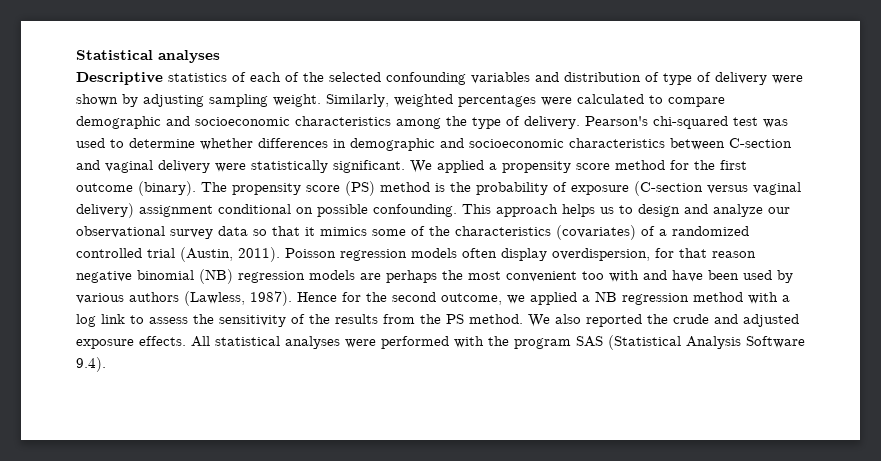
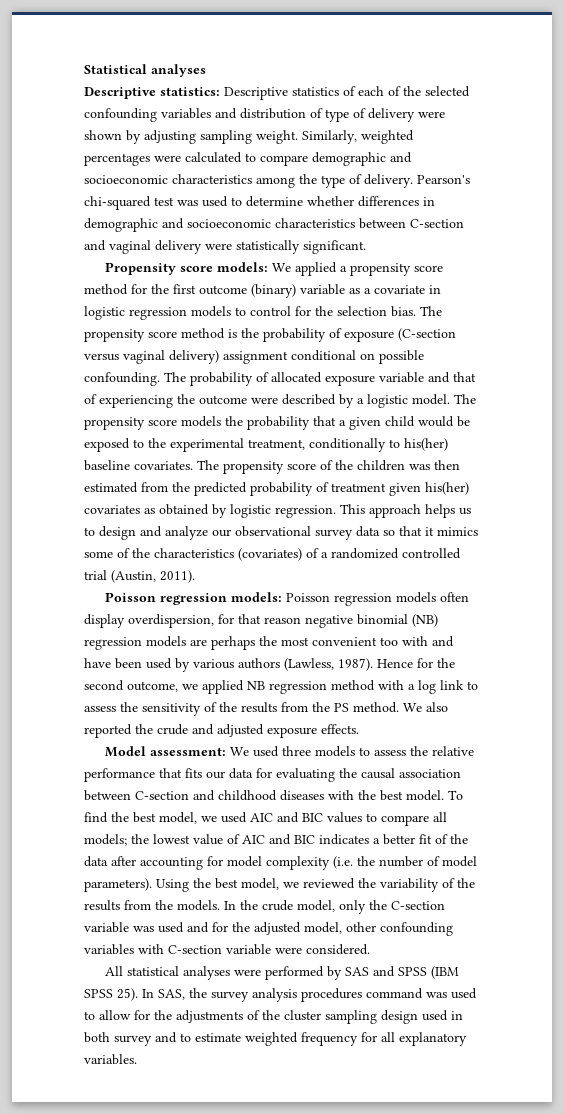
- Descriptive statistics of each of the selected confounding variables and distribution of type of delivery were shown by adjusting sampling weight.
+ Descriptive statistics: Descriptive statistics of each of the selected confounding variables and distribution of type of delivery were shown by adjusting sampling weight.
- Pearson's chi-squared test was used to determine whether differences in demographic and socioeconomic characteristics between C-section and vaginal delivery were statistically significant. We applied a propensity score method for the first outcome (binary). The propensity score (PS) method is the probability of exposure (C-section versus vaginal delivery) assignment conditional on possible confounding.
+ Pearson's chi-squared test was used to determine whether differences in demographic and socioeconomic characteristics between C-section and vaginal delivery were statistically significant.
+ Propensity score models: We applied a propensity score method for the first outcome (binary) variable as a covariate in logistic regression models to control for the selection bias. The propensity score method is the probability of exposure (C-section versus vaginal delivery) assignment conditional on possible confounding.
+ The probability of allocated exposure variable and that of experiencing the outcome were described by a logistic model. The propensity score models the probability that a given child would be exposed to the experimental treatment, conditionally to his(her) baseline covariates. The propensity score of the children was then estimated from the predicted probability of treatment given his(her) covariates as obtained by logistic regression.
- This approach helps us to design and analyze our observational survey data so that it mimics some of the characteristics (covariates) of a randomized controlled trial (Austin, 2011). Poisson regression models often display overdispersion, for that reason negative binomial (NB) regression models are perhaps the most convenient too with and have been used by various authors (Lawless, 1987).
+ This approach helps us to design and analyze our observational survey data so that it mimics some of the characteristics (covariates) of a randomized controlled trial (Austin, 2011).
+ Poisson regression models: Poisson regression models often display overdispersion, for that reason negative binomial (NB) regression models are perhaps the most convenient too with and have been used by various authors (Lawless, 1987).
- Hence for the second outcome, we applied a NB regression method with a log link to assess the sensitivity of the results from the PS method.
+ Hence for the second outcome, we applied NB regression method with a log link to assess the sensitivity of the results from the PS method.
- We also reported the crude and adjusted exposure effects. All statistical analyses were performed with the program SAS (Statistical Analysis Software 9.4).
+ We also reported the crude and adjusted exposure effects.
+ Model assessment: We used three models to assess the relative performance that fits our data for evaluating the causal association between C-section and childhood diseases with the best model. To find the best model, we used AIC and BIC values to compare all models; the lowest value of AIC and BIC indicates a better fit of the data after accounting for model complexity (i.e. the number of model parameters). Using the best model, we reviewed the variability of the results from the models. In the crude model, only the C-section variable was used and for the adjusted model, other confounding variables with C-section variable were considered.
+ All statistical analyses were performed by SAS and SPSS (IBM SPSS 25). In SAS, the survey analysis procedures command was used to allow for the adjustments of the cluster sampling design used in both survey and to estimate weighted frequency for all explanatory variables.

